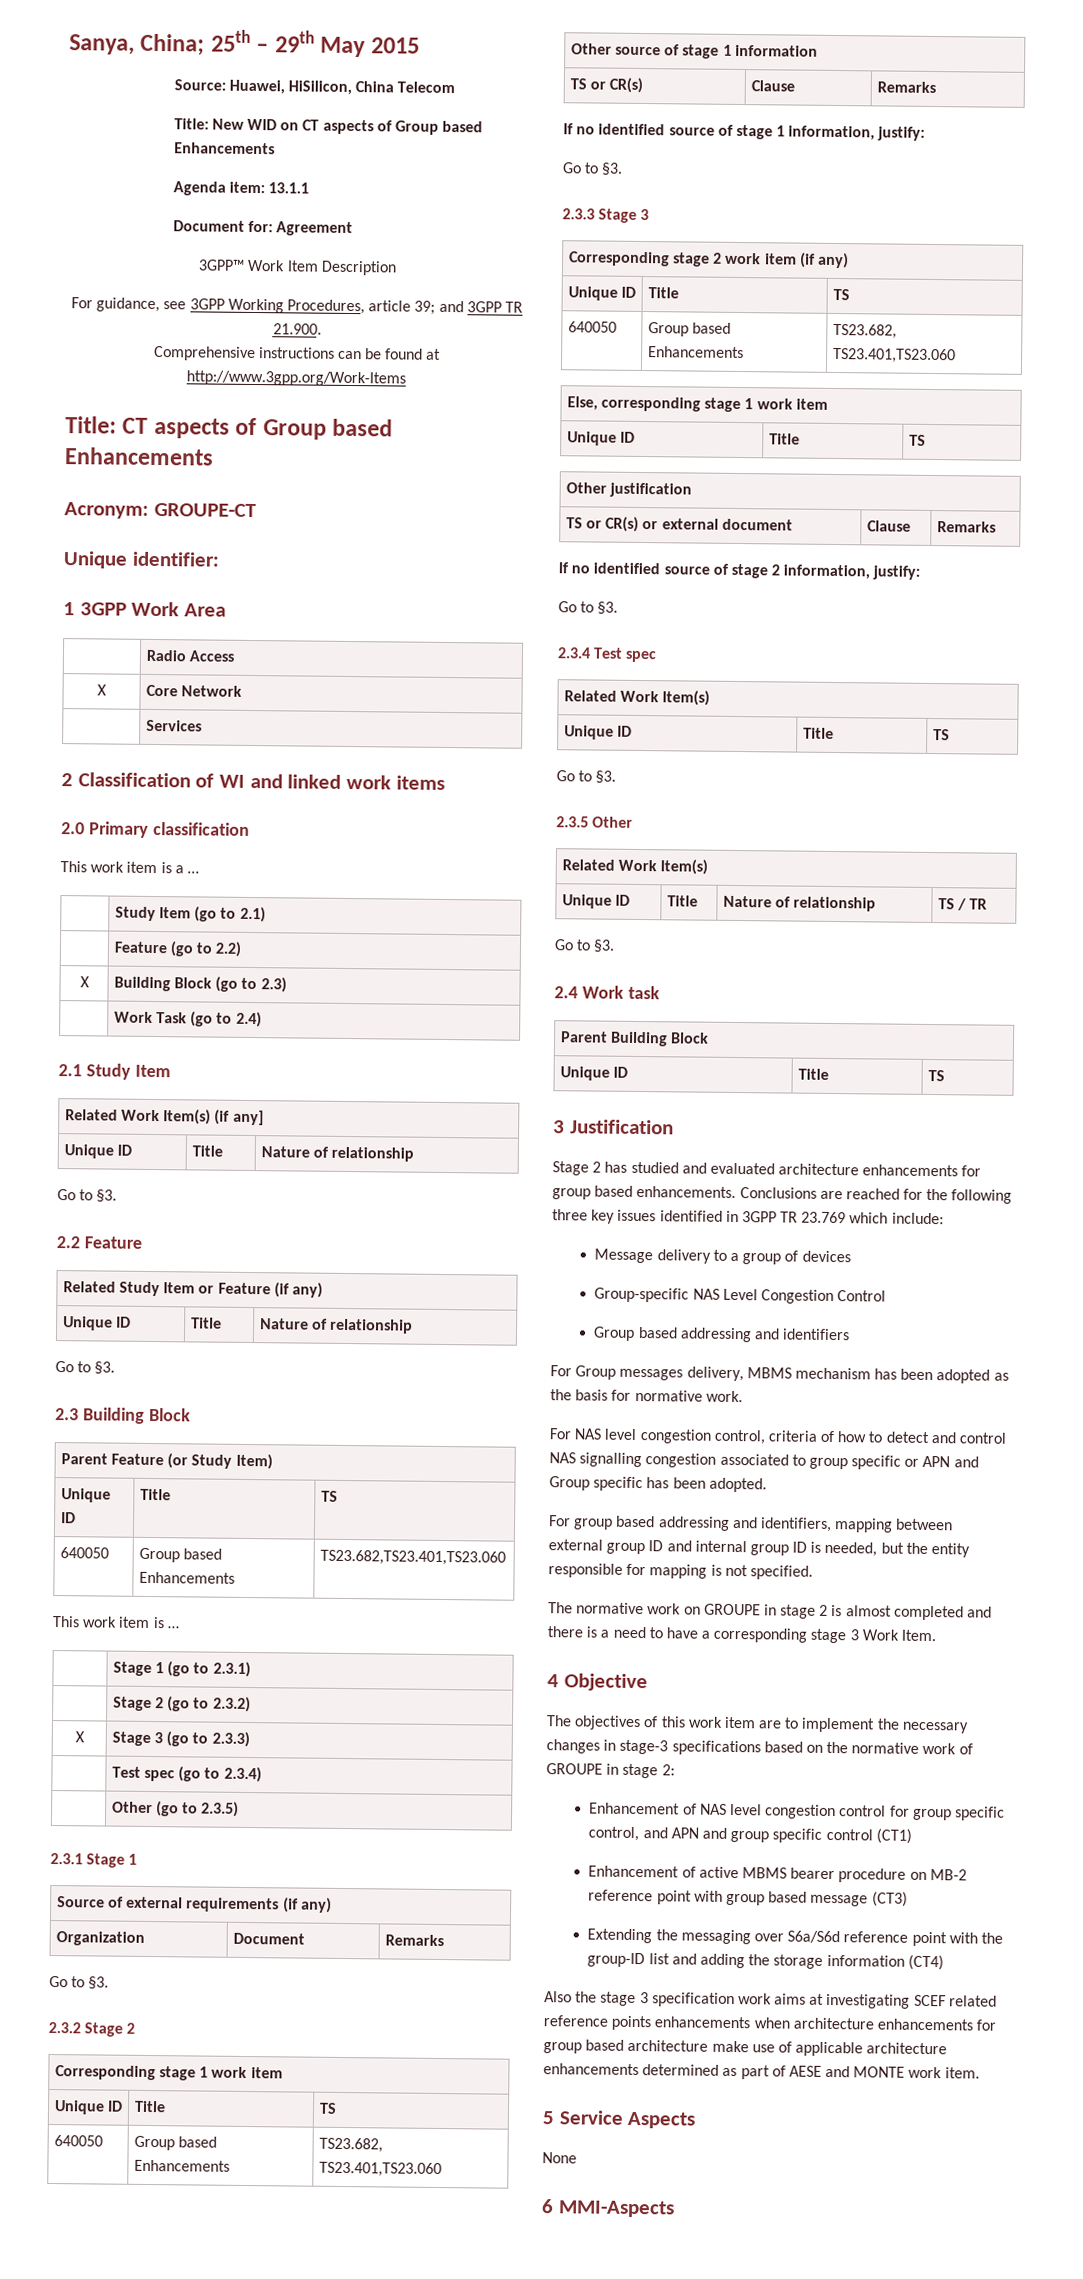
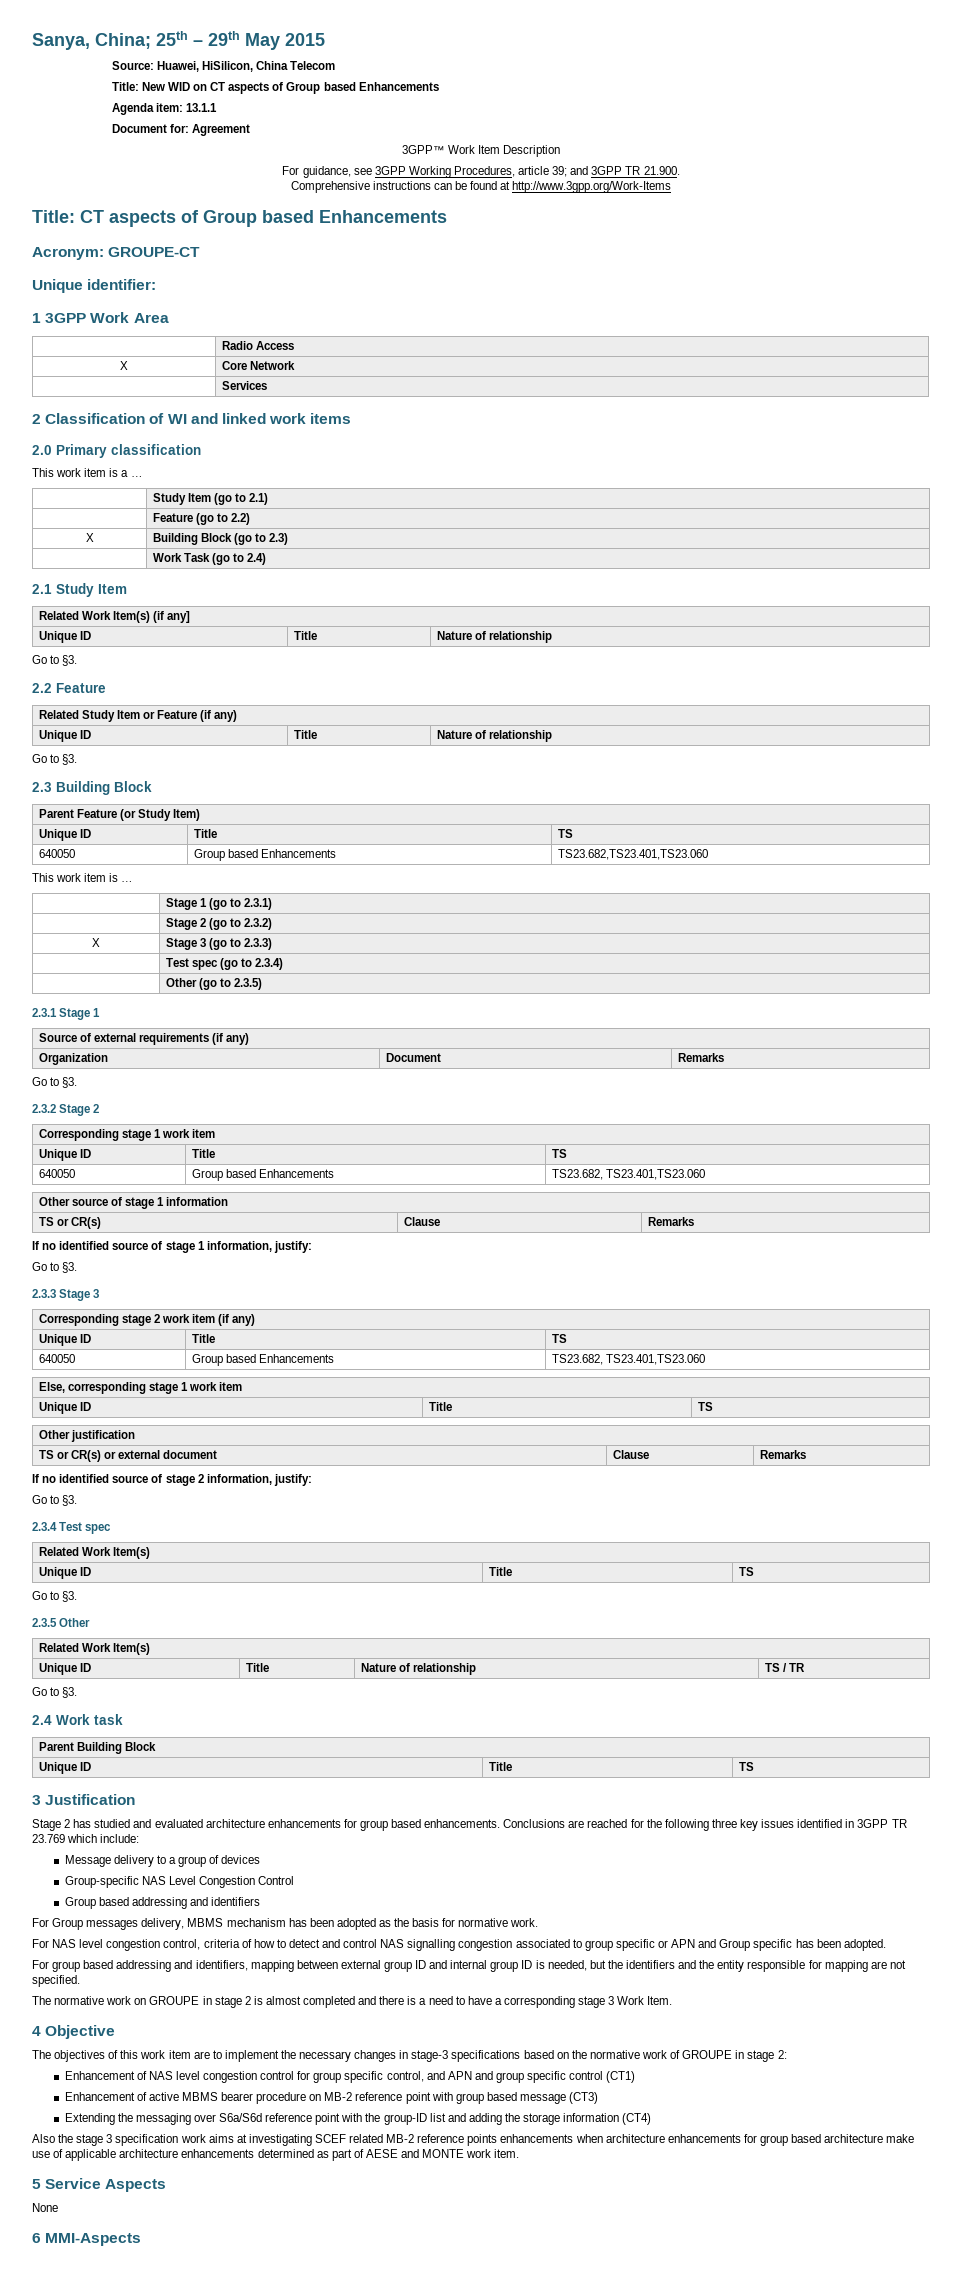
- For group based addressing and identifiers, mapping between external group ID and internal group ID is needed, but the entity responsible for mapping is not specified.
+ For group based addressing and identifiers, mapping between external group ID and internal group ID is needed, but the identifiers and the entity responsible for mapping are not specified.
- Also the stage 3 specification work aims at investigating SCEF related reference points enhancements when architecture enhancements for group based architecture make use of applicable architecture enhancements determined as part of AESE and MONTE work item.
+ Also the stage 3 specification work aims at investigating SCEF related MB-2 reference points enhancements when architecture enhancements for group based architecture make use of applicable architecture enhancements determined as part of AESE and MONTE work item.

